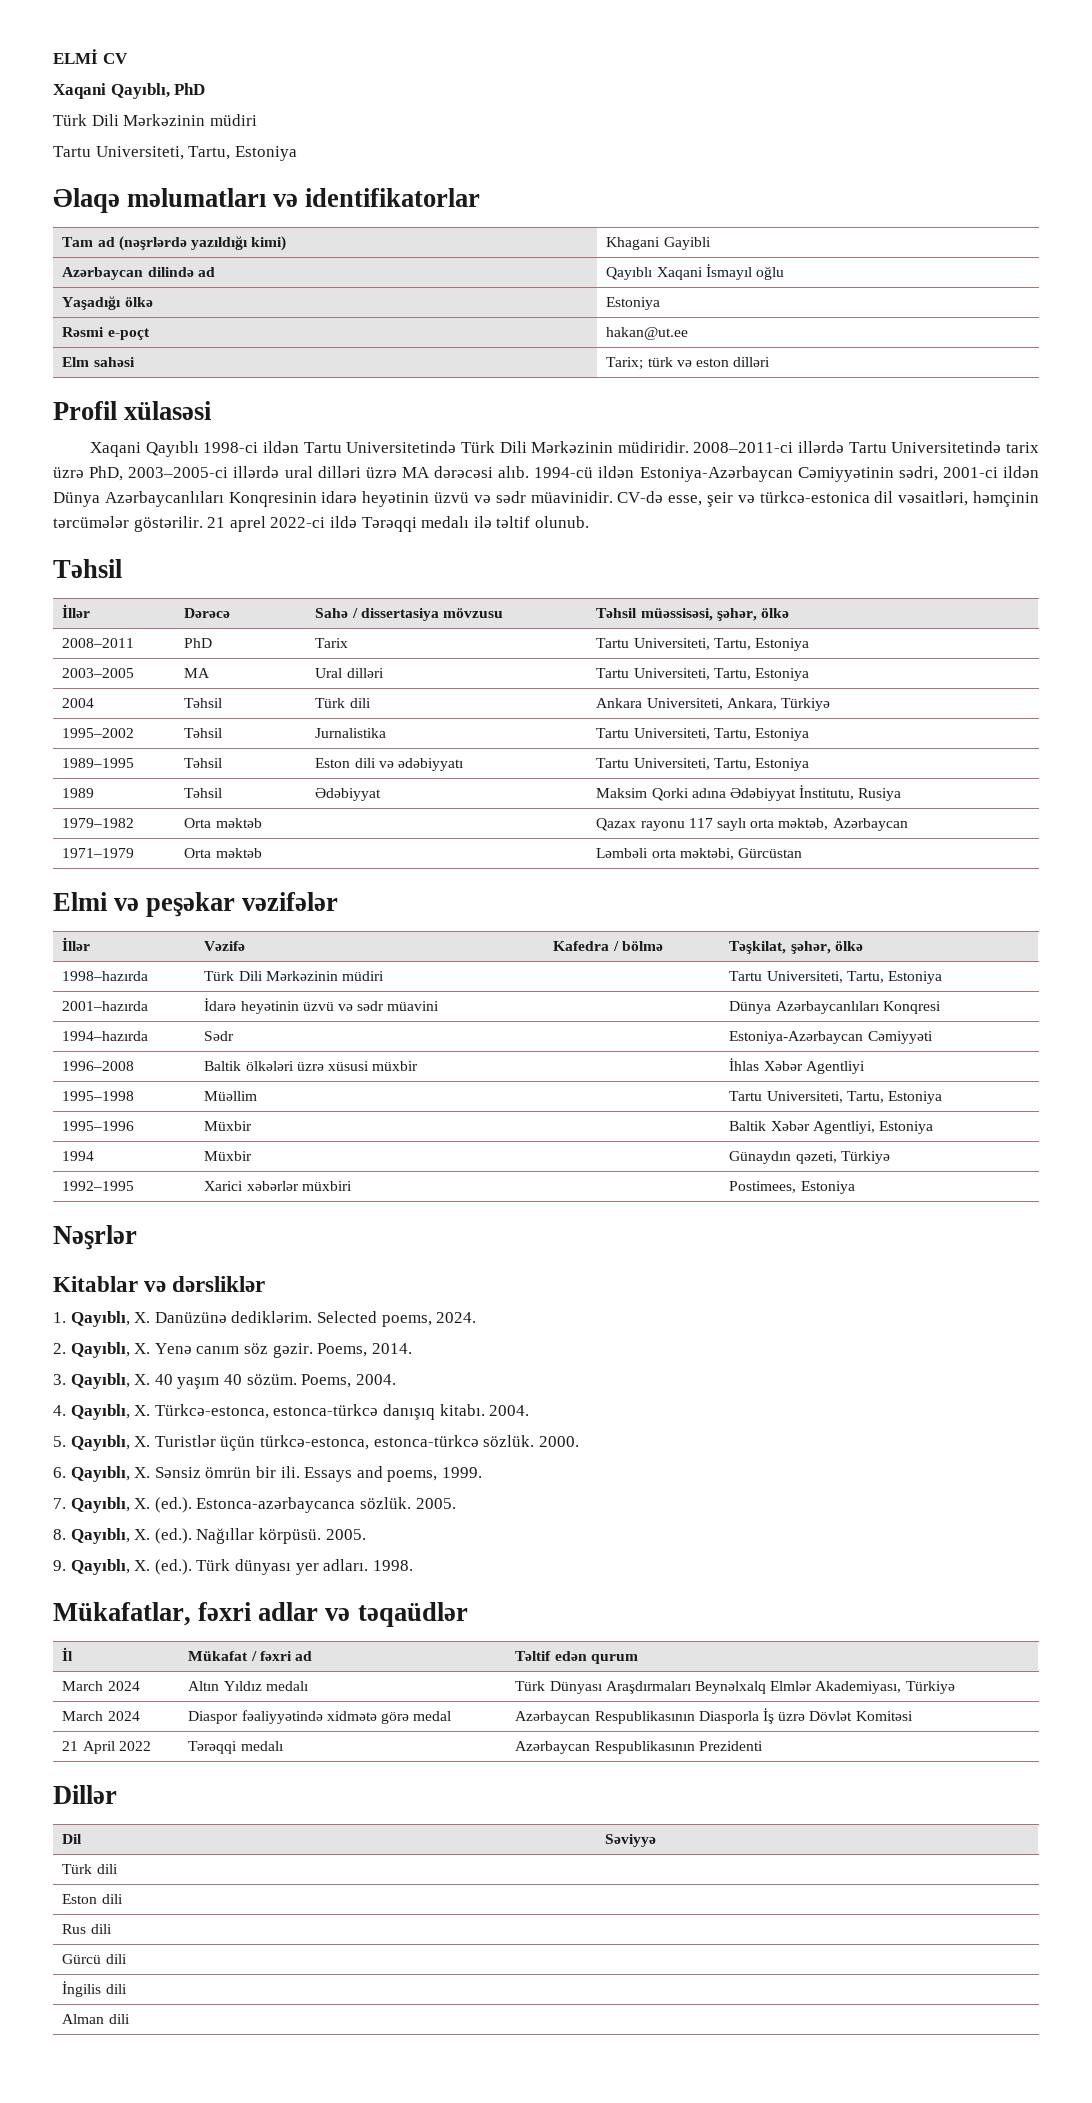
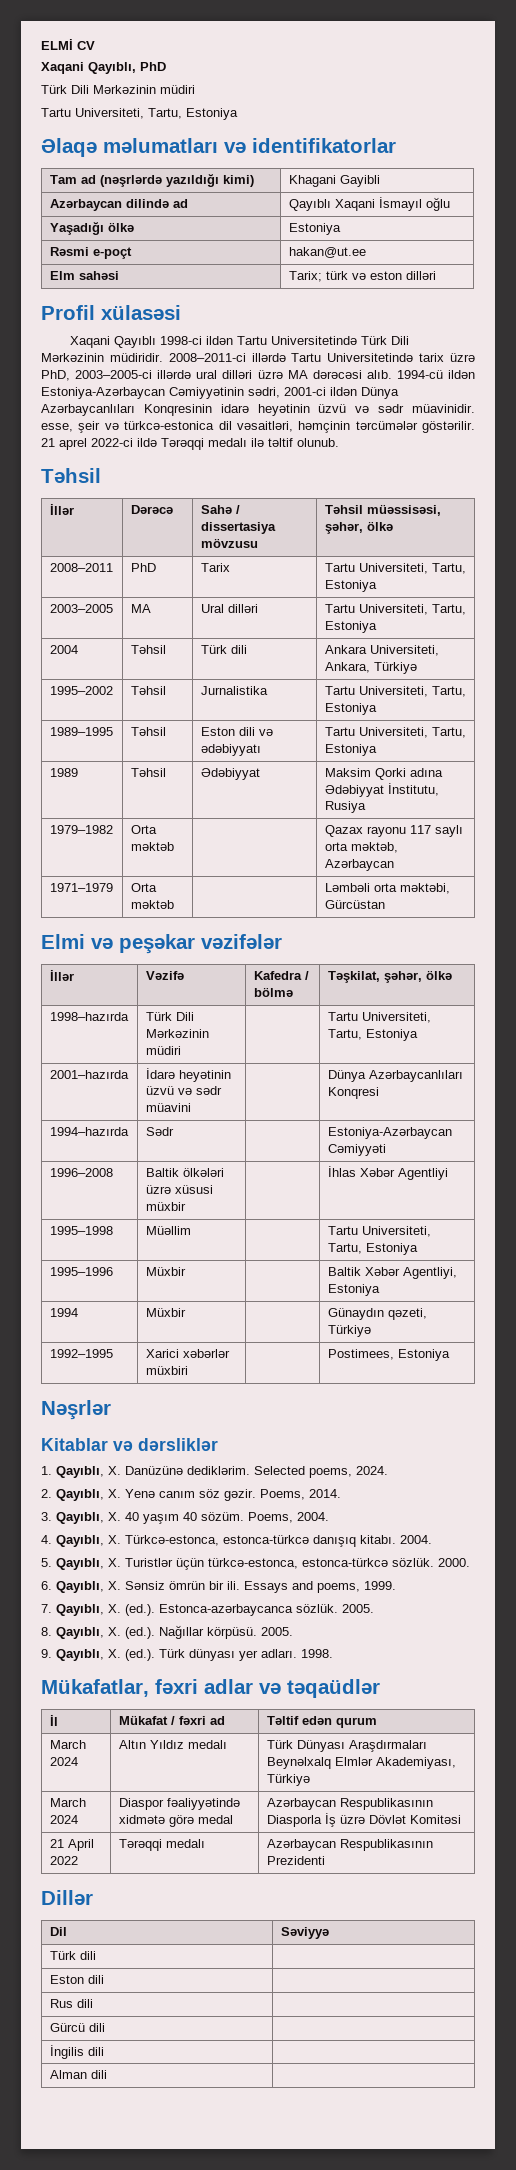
- 1994-cü ildən Estoniya-Azərbaycan Cəmiyyətinin sədri, 2001-ci ildən Dünya Azərbaycanlıları Konqresinin idarə heyətinin üzvü və sədr müavinidir. CV-də esse, şeir və türkcə-estonica dil vəsaitləri, həmçinin tərcümələr göstərilir.
+ 1994-cü ildən Estoniya-Azərbaycan Cəmiyyətinin sədri, 2001-ci ildən Dünya Azərbaycanlıları Konqresinin idarə heyətinin üzvü və sədr müavinidir. esse, şeir və türkcə-estonica dil vəsaitləri, həmçinin tərcümələr göstərilir.

